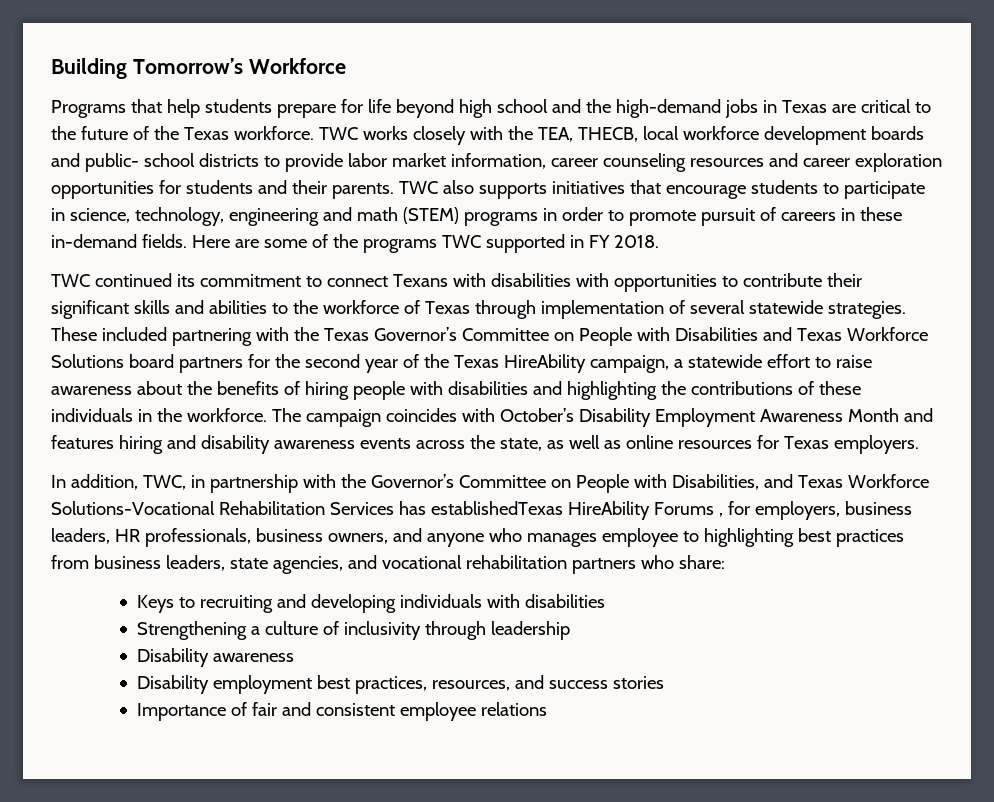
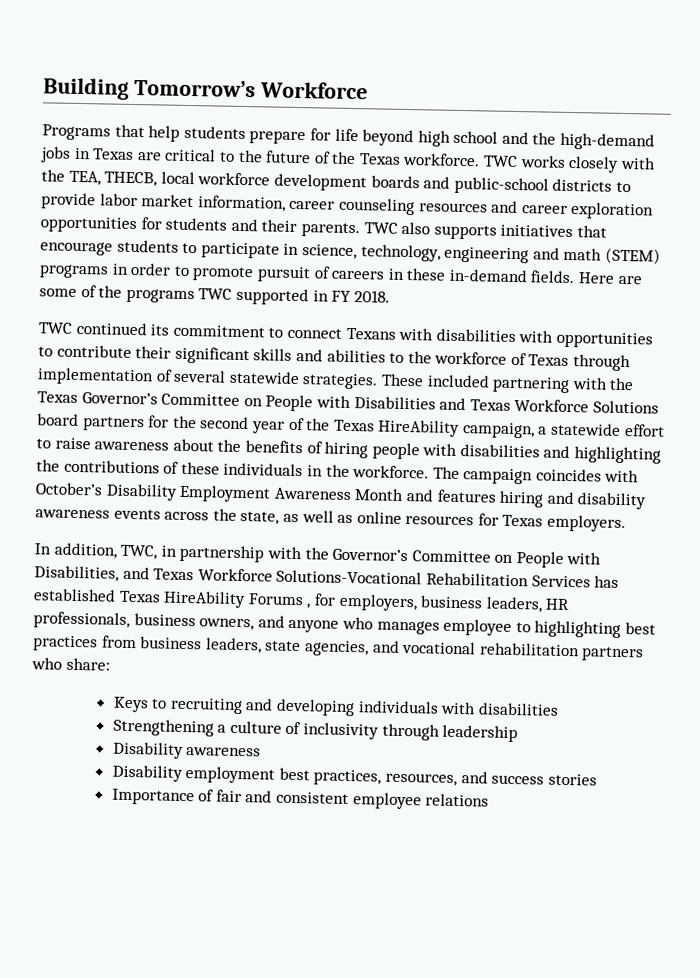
- TWC works closely with the TEA, THECB, local workforce development boards and public- school districts to provide labor market information, career counseling resources and career exploration opportunities for students and their parents.
+ TWC works closely with the TEA, THECB, local workforce development boards and public-school districts to provide labor market information, career counseling resources and career exploration opportunities for students and their parents.
- In addition, TWC, in partnership with the Governor’s Committee on People with Disabilities, and Texas Workforce Solutions-Vocational Rehabilitation Services has establishedTexas HireAbility Forums , for employers, business leaders, HR professionals, business owners, and anyone who manages employee to highlighting best practices from business leaders, state agencies, and vocational rehabilitation partners who share:
+ In addition, TWC, in partnership with the Governor’s Committee on People with Disabilities, and Texas Workforce Solutions-Vocational Rehabilitation Services has established Texas HireAbility Forums , for employers, business leaders, HR professionals, business owners, and anyone who manages employee to highlighting best practices from business leaders, state agencies, and vocational rehabilitation partners who share:

